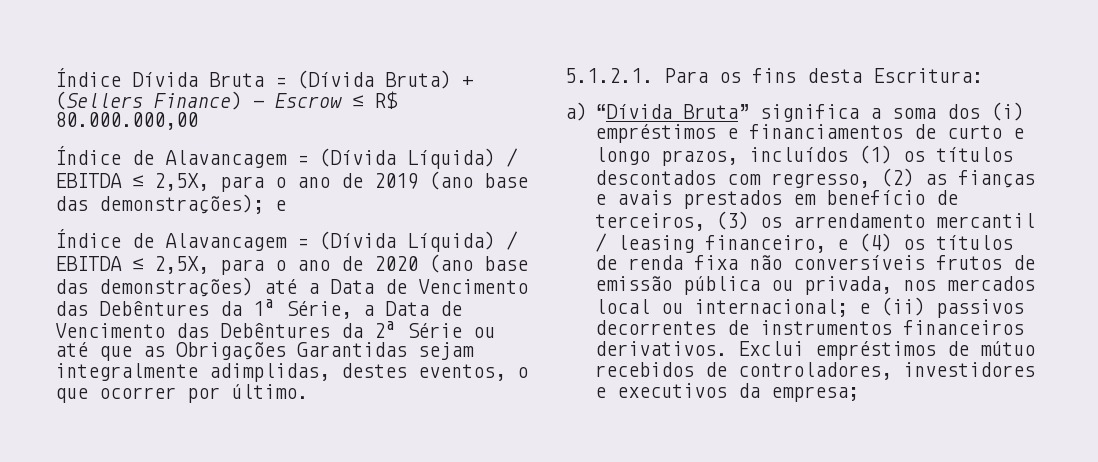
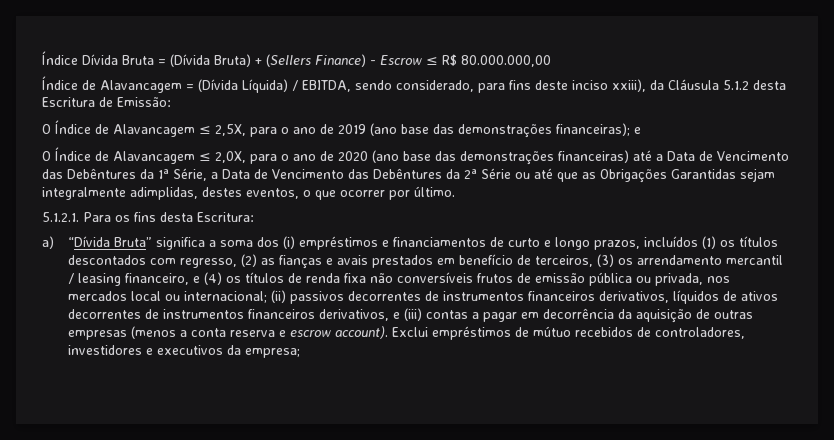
- Índice de Alavancagem = (Dívida Líquida) / EBITDA ≤ 2,5X, para o ano de 2019 (ano base das demonstrações); e
+ Índice de Alavancagem = (Dívida Líquida) / EBITDA, sendo considerado, para fins deste inciso xxiii), da Cláusula 5.1.2 desta Escritura de Emissão:
+ O Índice de Alavancagem ≤ 2,5X, para o ano de 2019 (ano base das demonstrações financeiras); e
- Índice de Alavancagem = (Dívida Líquida) / EBITDA ≤ 2,5X, para o ano de 2020 (ano base das demonstrações) até a Data de Vencimento das Debêntures da 1ª Série, a Data de Vencimento das Debêntures da 2ª Série ou até que as Obrigações Garantidas sejam integralmente adimplidas, destes eventos, o que ocorrer por último.
+ O Índice de Alavancagem ≤ 2,0X, para o ano de 2020 (ano base das demonstrações financeiras) até a Data de Vencimento das Debêntures da 1ª Série, a Data de Vencimento das Debêntures da 2ª Série ou até que as Obrigações Garantidas sejam integralmente adimplidas, destes eventos, o que ocorrer por último.
- e (ii) passivos decorrentes de instrumentos financeiros derivativos.
+ (ii) passivos decorrentes de instrumentos financeiros derivativos, líquidos de ativos decorrentes de instrumentos financeiros derivativos, e (iii) contas a pagar em decorrência da aquisição de outras empresas (menos a conta reserva e escrow account).

